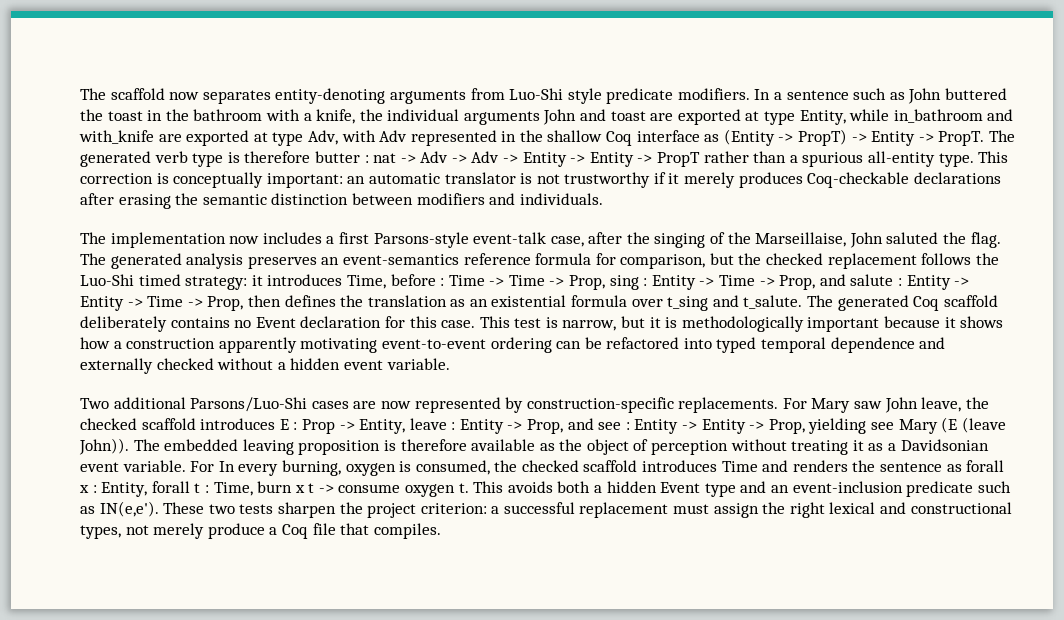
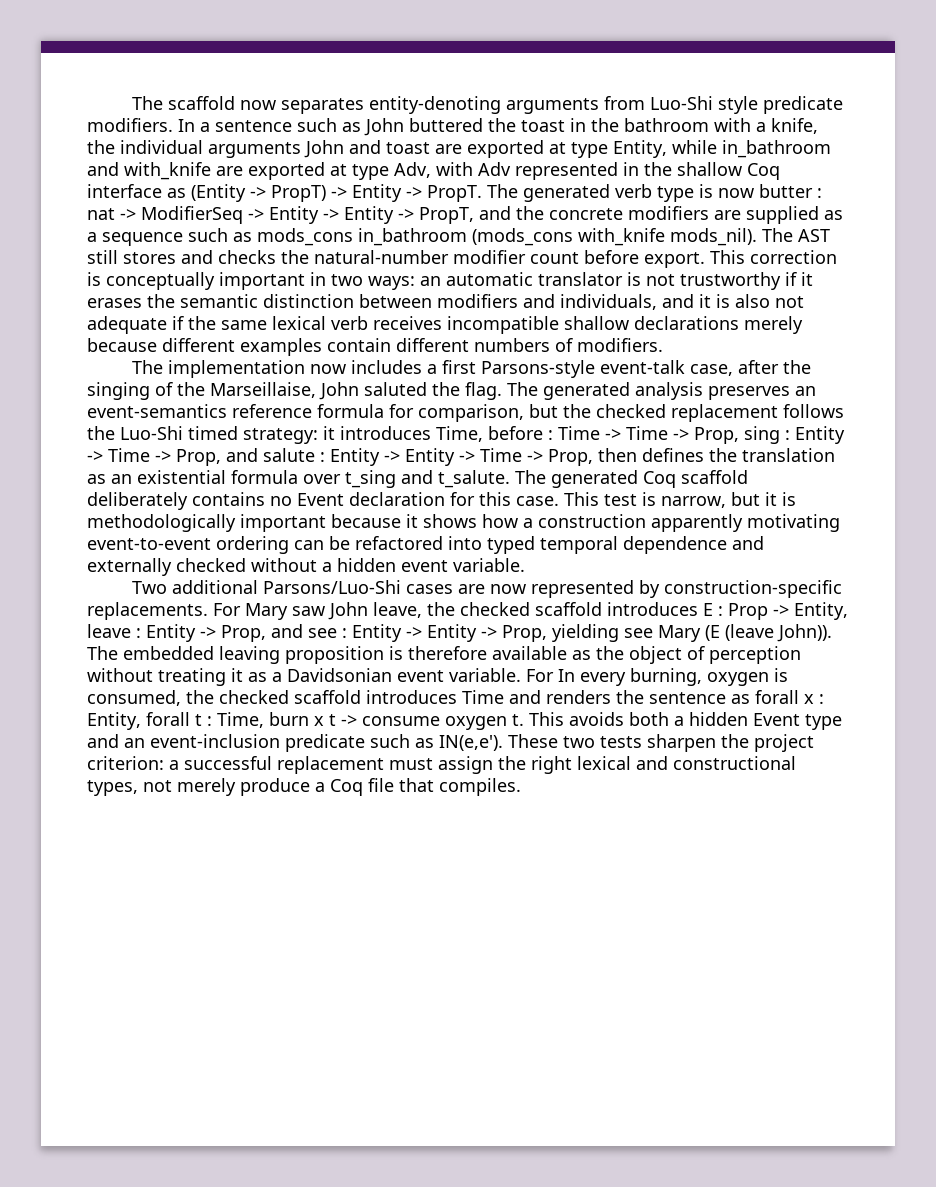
- The generated verb type is therefore butter : nat -> Adv -> Adv -> Entity -> Entity -> PropT rather than a spurious all-entity type. This correction is conceptually important: an automatic translator is not trustworthy if it merely produces Coq-checkable declarations after erasing the semantic distinction between modifiers and individuals.
+ The generated verb type is now butter : nat -> ModifierSeq -> Entity -> Entity -> PropT, and the concrete modifiers are supplied as a sequence such as mods_cons in_bathroom (mods_cons with_knife mods_nil). The AST still stores and checks the natural-number modifier count before export. This correction is conceptually important in two ways: an automatic translator is not trustworthy if it erases the semantic distinction between modifiers and individuals, and it is also not adequate if the same lexical verb receives incompatible shallow declarations merely because different examples contain different numbers of modifiers.

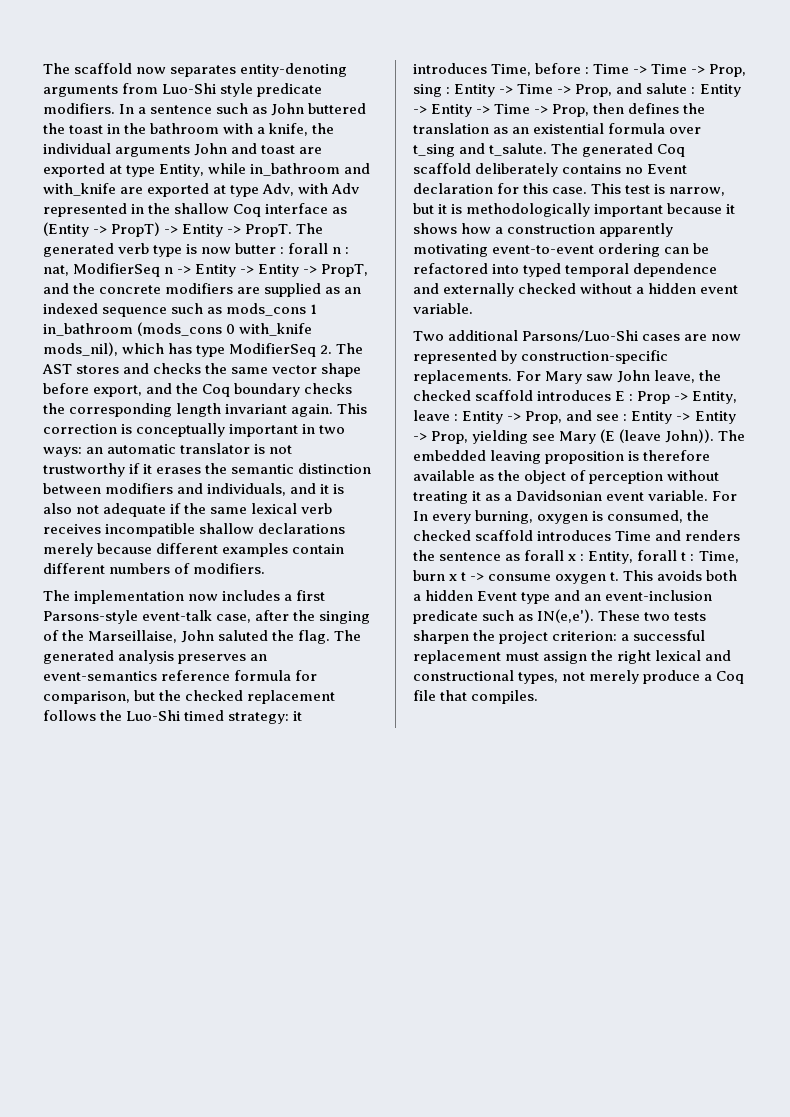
- The generated verb type is now butter : nat -> ModifierSeq -> Entity -> Entity -> PropT, and the concrete modifiers are supplied as a sequence such as mods_cons in_bathroom (mods_cons with_knife mods_nil). The AST still stores and checks the natural-number modifier count before export.
+ The generated verb type is now butter : forall n : nat, ModifierSeq n -> Entity -> Entity -> PropT, and the concrete modifiers are supplied as an indexed sequence such as mods_cons 1 in_bathroom (mods_cons 0 with_knife mods_nil), which has type ModifierSeq 2. The AST stores and checks the same vector shape before export, and the Coq boundary checks the corresponding length invariant again.

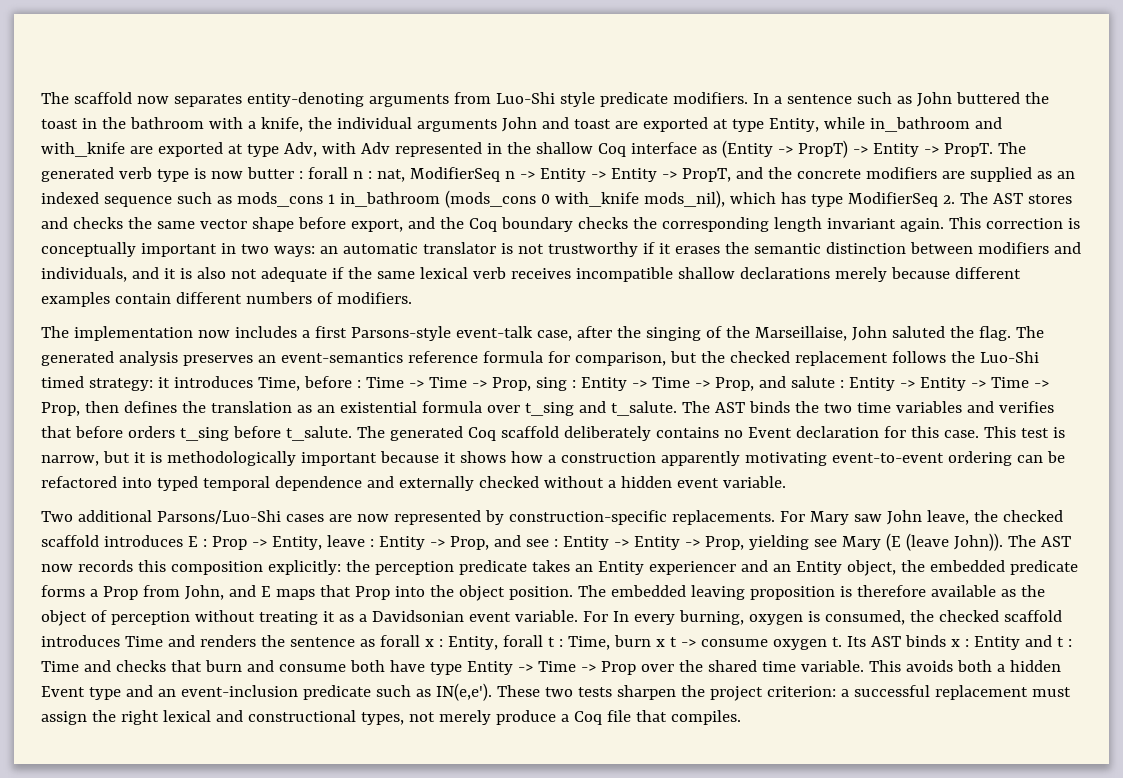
- The generated Coq scaffold deliberately contains no Event declaration for this case.
+ The AST binds the two time variables and verifies that before orders t_sing before t_salute. The generated Coq scaffold deliberately contains no Event declaration for this case.
- The embedded leaving proposition is therefore available as the object of perception without treating it as a Davidsonian event variable.
+ The AST now records this composition explicitly: the perception predicate takes an Entity experiencer and an Entity object, the embedded predicate forms a Prop from John, and E maps that Prop into the object position. The embedded leaving proposition is therefore available as the object of perception without treating it as a Davidsonian event variable.
+ Its AST binds x : Entity and t : Time and checks that burn and consume both have type Entity -> Time -> Prop over the shared time variable.

